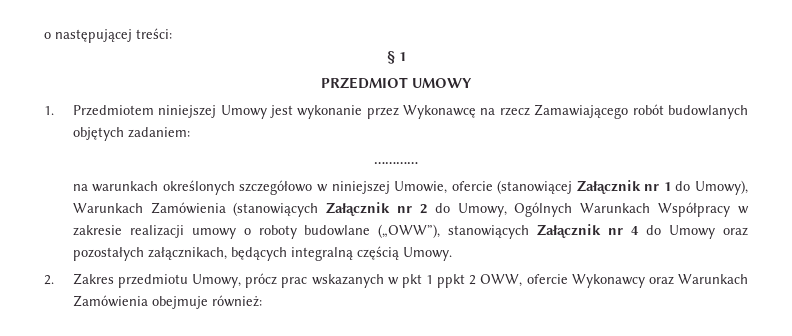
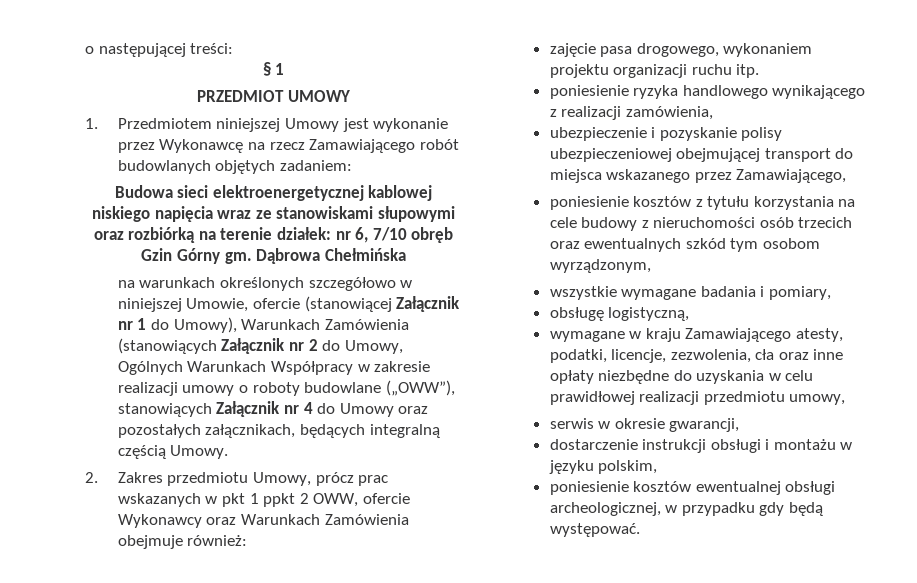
- …………
+ Budowa sieci elektroenergetycznej kablowej niskiego napięcia wraz ze stanowiskami słupowymi oraz rozbiórką na terenie działek: nr 6, 7/10 obręb Gzin Górny gm. Dąbrowa Chełmińska
+ zajęcie pasa drogowego, wykonaniem projektu organizacji ruchu itp.
+ poniesienie ryzyka handlowego wynikającego z realizacji zamówienia,
+ ubezpieczenie i pozyskanie polisy ubezpieczeniowej obejmującej transport do miejsca wskazanego przez Zamawiającego,
+ poniesienie kosztów z tytułu korzystania na cele budowy z nieruchomości osób trzecich oraz ewentualnych szkód tym osobom wyrządzonym,
+ wszystkie wymagane badania i pomiary,
+ obsługę logistyczną,
+ wymagane w kraju Zamawiającego atesty, podatki, licencje, zezwolenia, cła oraz inne opłaty niezbędne do uzyskania w celu prawidłowej realizacji przedmiotu umowy,
+ serwis w okresie gwarancji,
+ dostarczenie instrukcji obsługi i montażu w języku polskim,
+ poniesienie kosztów ewentualnej obsługi archeologicznej, w przypadku gdy będą występować.

